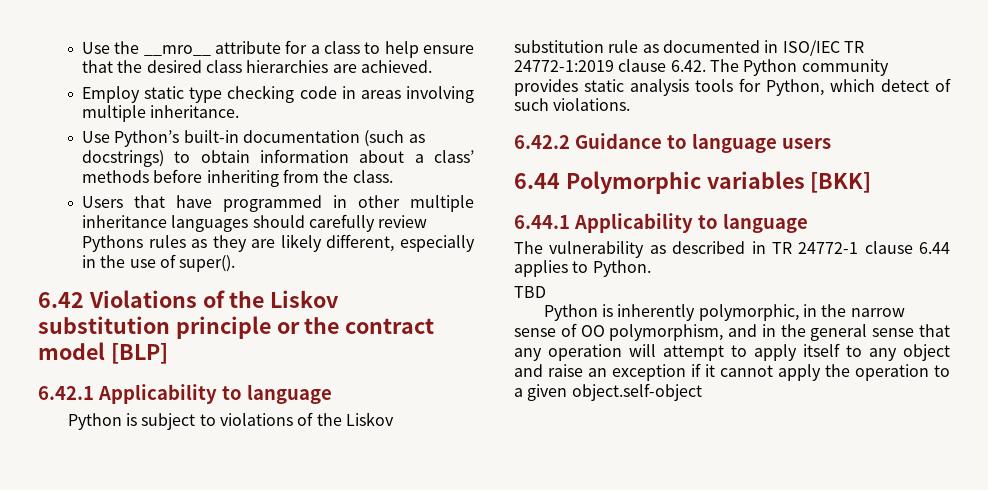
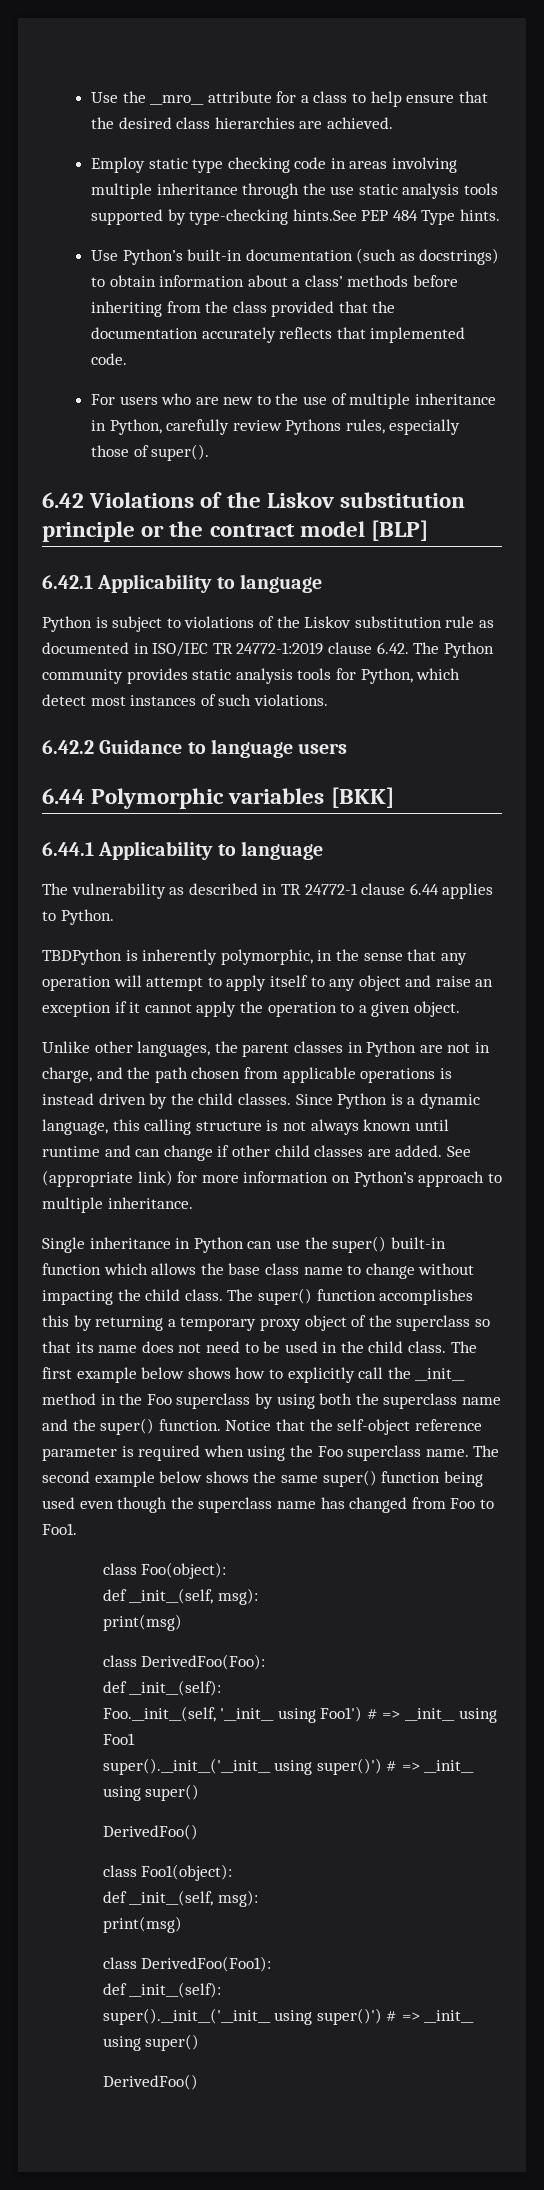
- Employ static type checking code in areas involving multiple inheritance.
+ Employ static type checking code in areas involving multiple inheritance through the use static analysis tools supported by type-checking hints.See PEP 484 Type hints.
- Use Python’s built-in documentation (such as docstrings) to obtain information about a class’ methods before inheriting from the class.
- Users that have programmed in other multiple inheritance languages should carefully review Pythons rules as they are likely different, especially in the use of super().
+ Use Python’s built-in documentation (such as docstrings) to obtain information about a class’ methods before inheriting from the class provided that the documentation accurately reflects that implemented code.
+ For users who are new to the use of multiple inheritance in Python, carefully review Pythons rules, especially those of super().
- Python is subject to violations of the Liskov substitution rule as documented in ISO/IEC TR 24772-1:2019 clause 6.42. The Python community provides static analysis tools for Python, which detect of such violations.
+ Python is subject to violations of the Liskov substitution rule as documented in ISO/IEC TR 24772-1:2019 clause 6.42. The Python community provides static analysis tools for Python, which detect most instances of such violations.
- TBD
- Python is inherently polymorphic, in the narrow sense of OO polymorphism, and in the general sense that any operation will attempt to apply itself to any object and raise an exception if it cannot apply the operation to a given object.self-object
+ TBDPython is inherently polymorphic, in the sense that any operation will attempt to apply itself to any object and raise an exception if it cannot apply the operation to a given object.
+ Unlike other languages, the parent classes in Python are not in charge, and the path chosen from applicable operations is instead driven by the child classes. Since Python is a dynamic language, this calling structure is not always known until runtime and can change if other child classes are added. See (appropriate link) for more information on Python’s approach to multiple inheritance.
+ Single inheritance in Python can use the super() built-in function which allows the base class name to change without impacting the child class. The super() function accomplishes this by returning a temporary proxy object of the superclass so that its name does not need to be used in the child class. The first example below shows how to explicitly call the __init__ method in the Foo superclass by using both the superclass name and the super() function. Notice that the self-object reference parameter is required when using the Foo superclass name. The second example below shows the same super() function being used even though the superclass name has changed from Foo to Foo1.
+ class Foo(object):
+ def __init__(self, msg):
+ print(msg)
+ class DerivedFoo(Foo):
+ def __init__(self):
+ Foo.__init__(self, '__init__ using Foo1') # => __init__ using Foo1
+ super().__init__('__init__ using super()') # => __init__ using super()
+ DerivedFoo()
+ class Foo1(object):
+ def __init__(self, msg):
+ print(msg)
+ class DerivedFoo(Foo1):
+ def __init__(self):
+ super().__init__('__init__ using super()') # => __init__ using super()
+ DerivedFoo()

